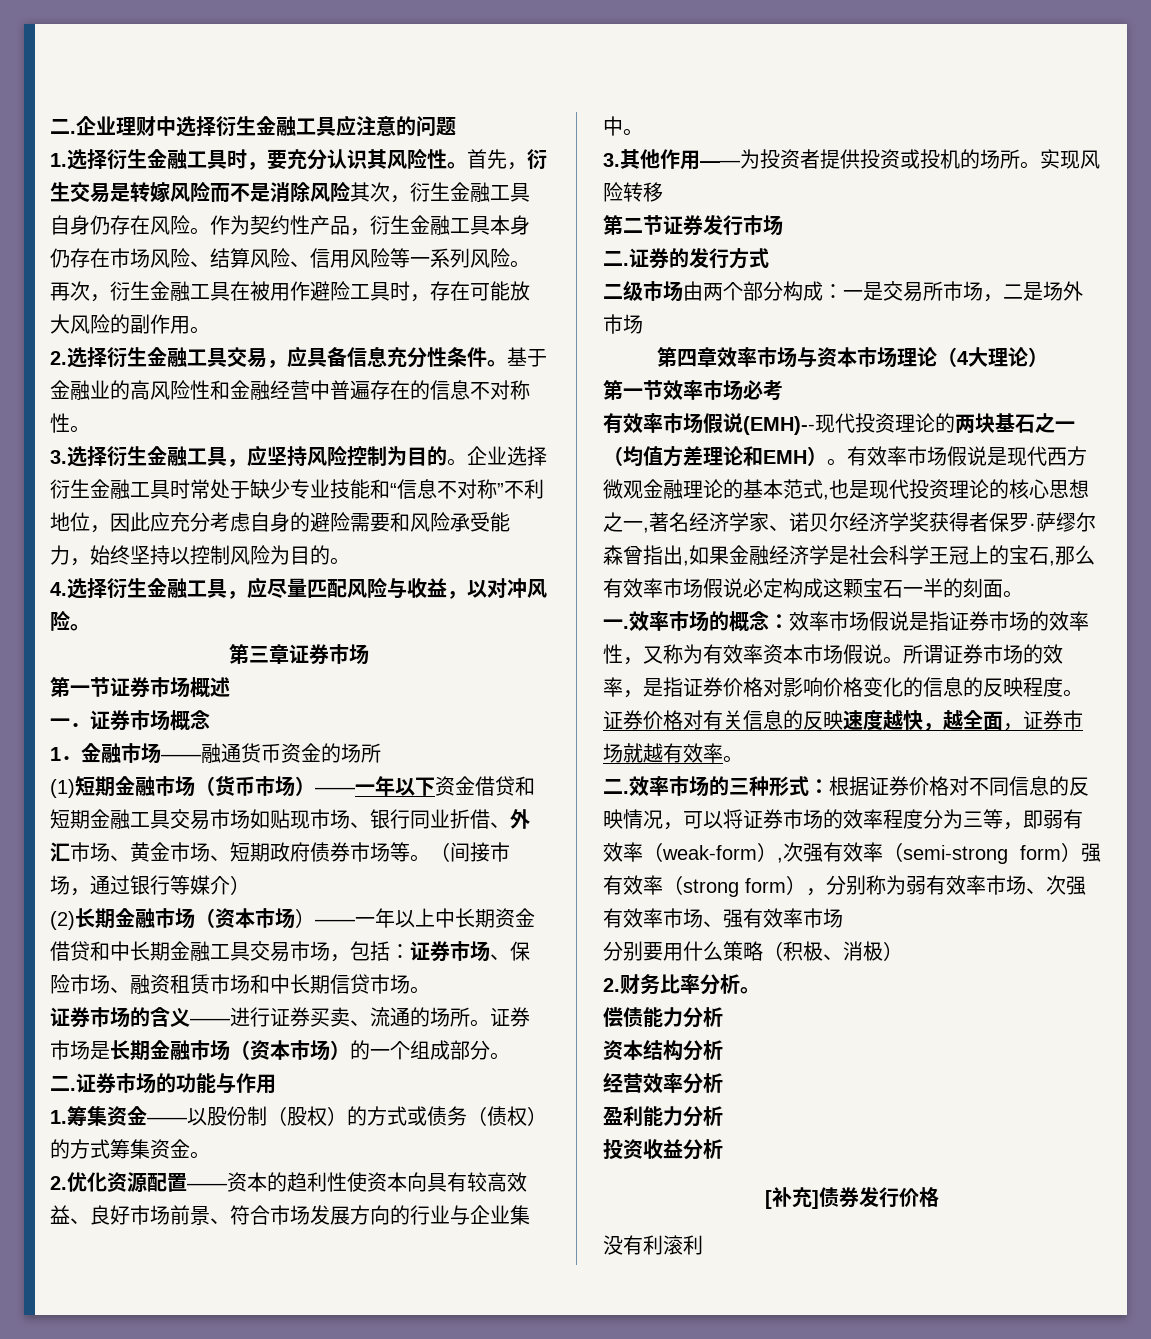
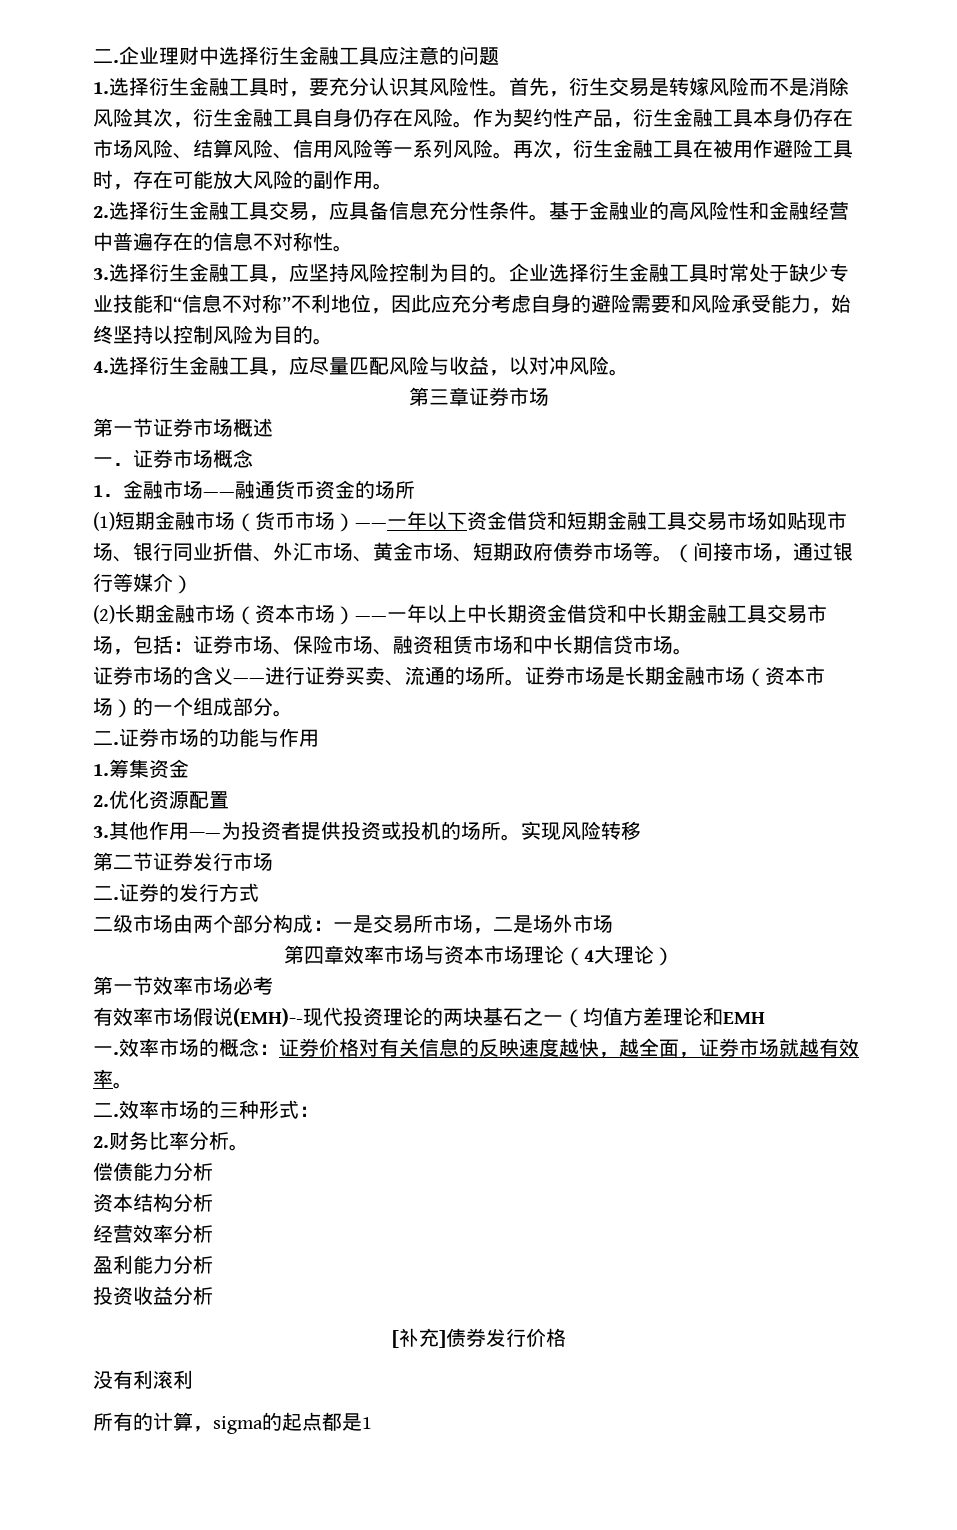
- 1.筹集资金——以股份制（股权）的方式或债务（债权）的方式筹集资金。
- 2.优化资源配置——资本的趋利性使资本向具有较高效益、良好市场前景、符合市场发展方向的行业与企业集中。
+ 1.筹集资金
+ 2.优化资源配置
- 有效率市场假说(EMH)--现代投资理论的两块基石之一（均值方差理论和EMH）。有效率市场假说是现代西方微观金融理论的基本范式,也是现代投资理论的核心思想之一,著名经济学家、诺贝尔经济学奖获得者保罗·萨缪尔森曾指出,如果金融经济学是社会科学王冠上的宝石,那么有效率市场假说必定构成这颗宝石一半的刻面。
+ 有效率市场假说(EMH)--现代投资理论的两块基石之一（均值方差理论和EMH
- 效率市场的概念：效率市场假说是指证券市场的效率性，又称为有效率资本市场假说。所谓证券市场的效率，是指证券价格对影响价格变化的信息的反映程度。证券价格对有关信息的反映速度越快，越全面，证券市场就越有效率。
+ 效率市场的概念：证券价格对有关信息的反映速度越快，越全面，证券市场就越有效率。
- 效率市场的三种形式：根据证券价格对不同信息的反映情况，可以将证券市场的效率程度分为三等，即弱有效率（weak-form）,次强有效率（semi-strong form）强有效率（strong form），分别称为弱有效率市场、次强有效率市场、强有效率市场
- 分别要用什么策略（积极、消极）
+ 效率市场的三种形式：
+ 所有的计算，sigma的起点都是1

